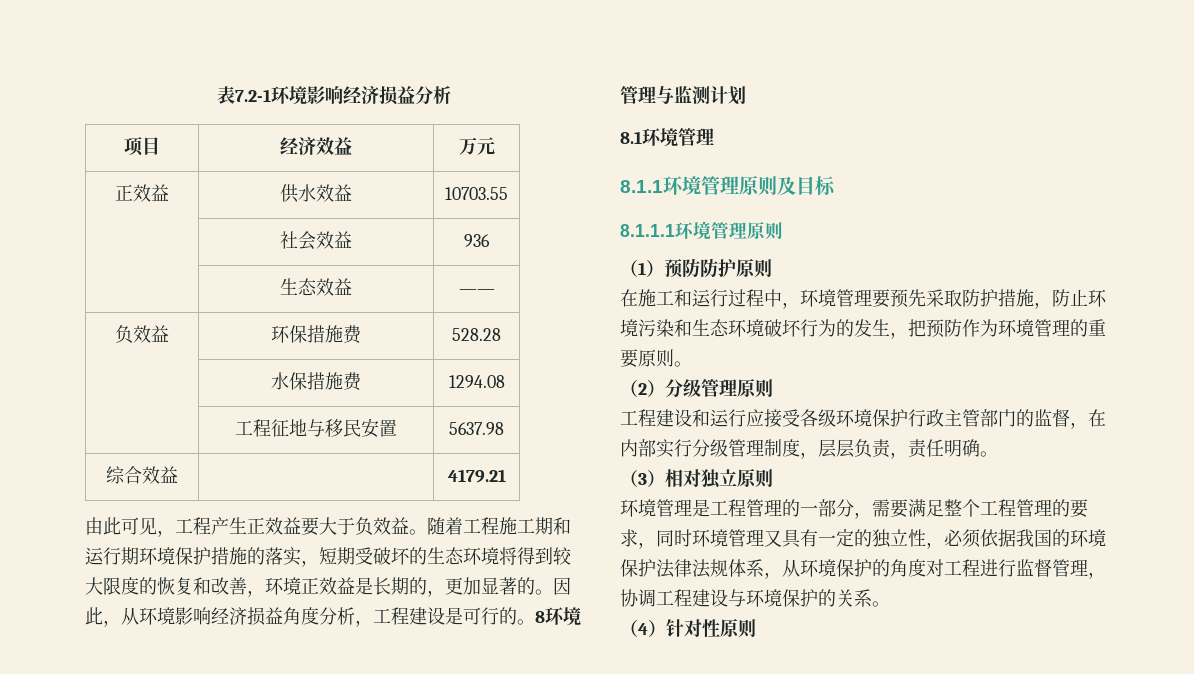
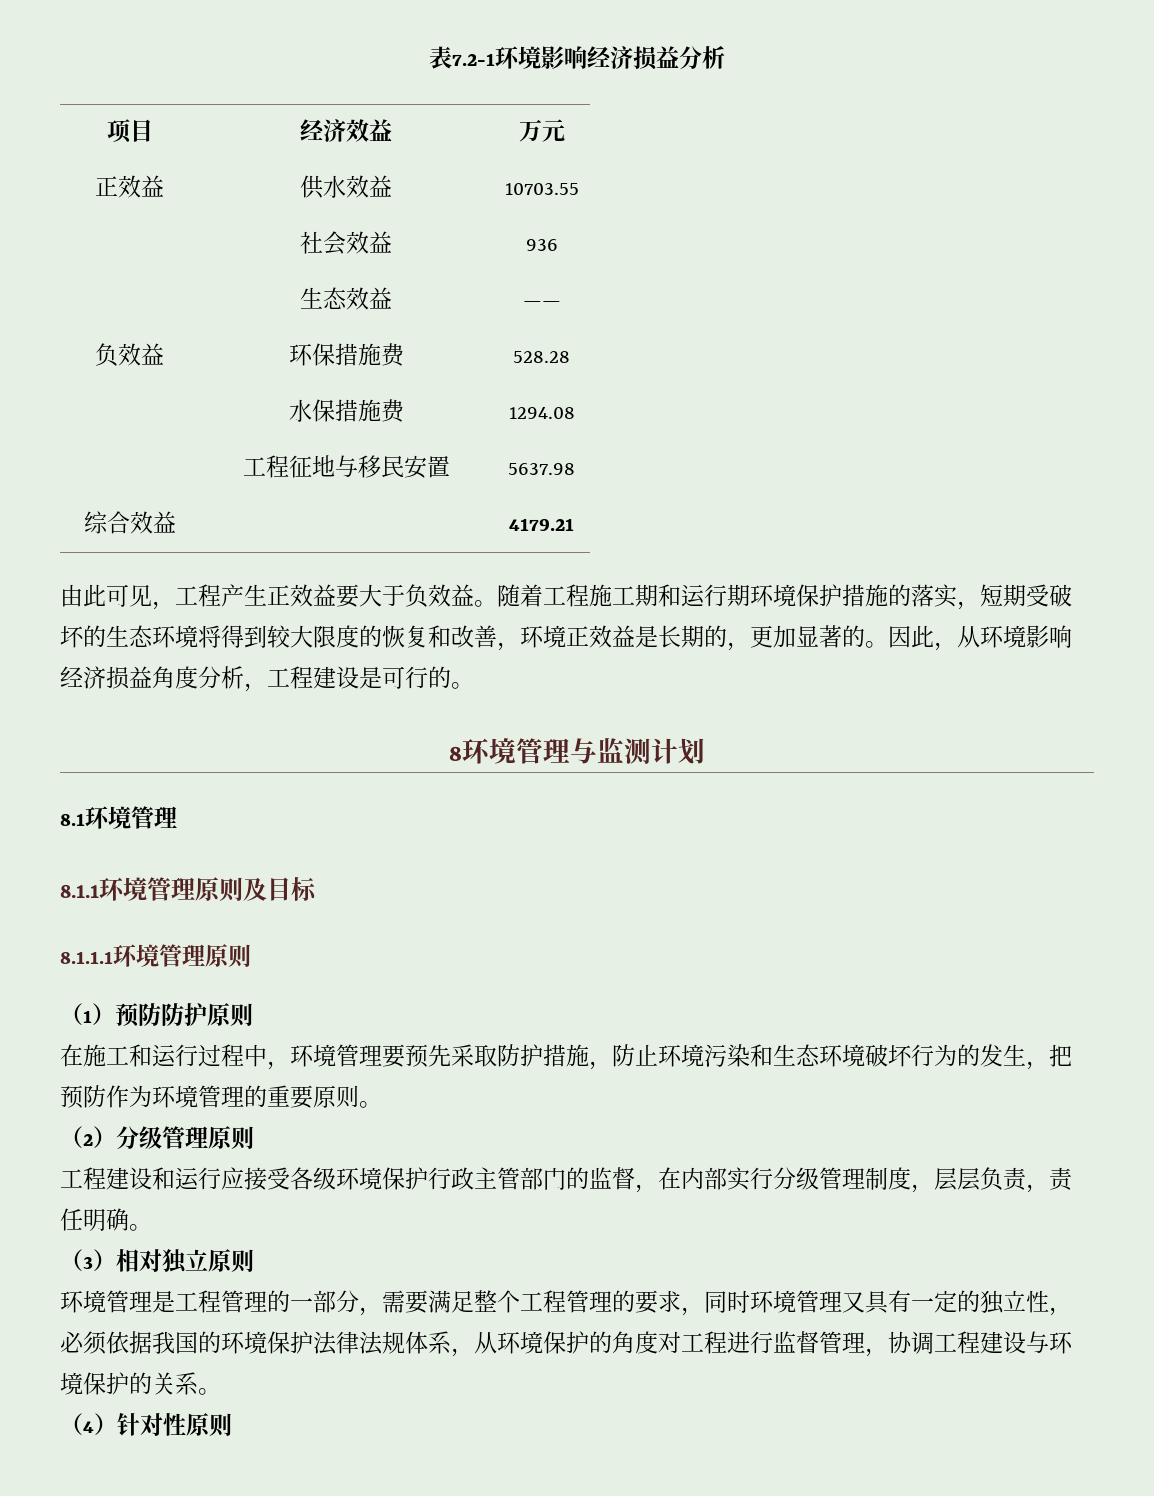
- 因此，从环境影响经济损益角度分析，工程建设是可行的。8环境管理与监测计划
+ 因此，从环境影响经济损益角度分析，工程建设是可行的。
+ 8环境管理与监测计划

